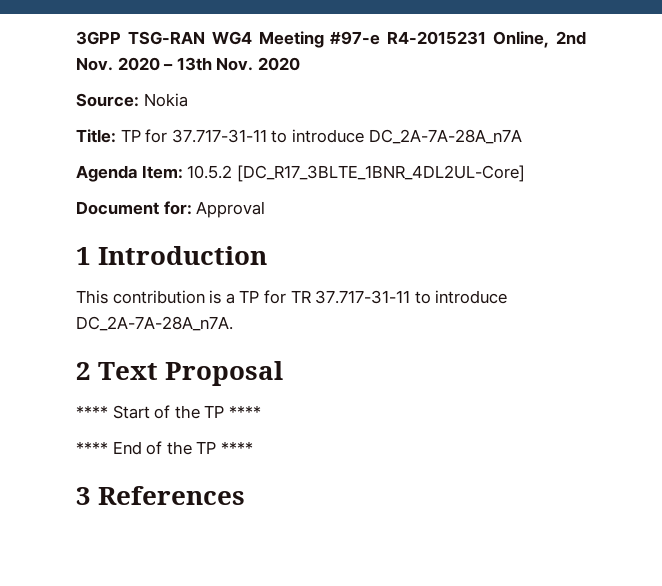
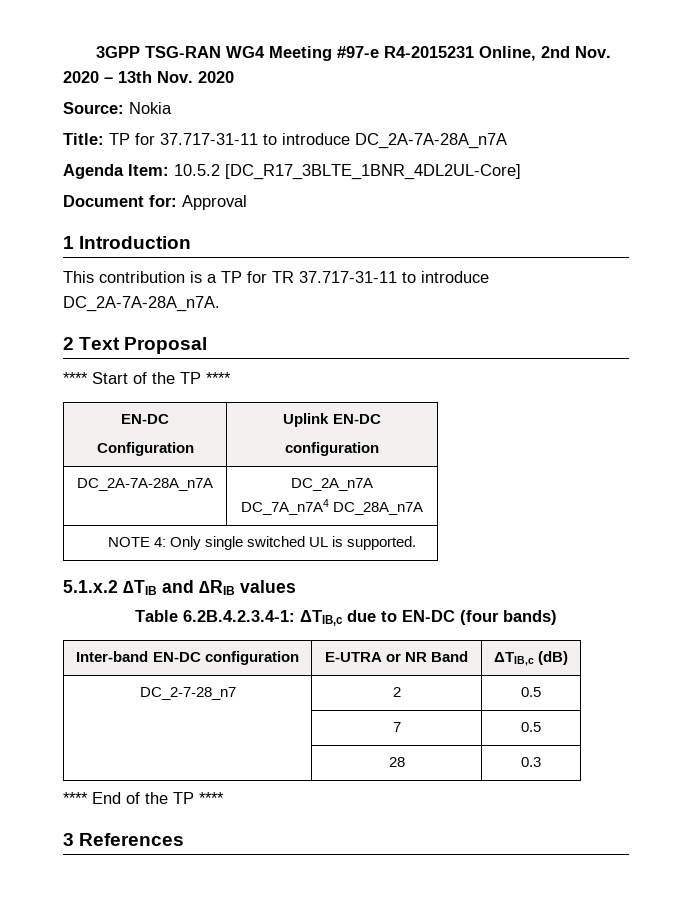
  **** Start of the TP ****
+ EN-DC
+ Configuration | Uplink EN-DC
+ configuration
+ DC_2A-7A-28A_n7A | DC_2A_n7A
+ DC_7A_n7A4 DC_28A_n7A
+ NOTE 4: Only single switched UL is supported.
+ 5.1.x.2 ∆TIB and ∆RIB values
+ Table 6.2B.4.2.3.4-1: ΔTIB,c due to EN-DC (four bands)
+ Inter-band EN-DC configuration | E-UTRA or NR Band | ΔTIB,c (dB)
+ DC_2-7-28_n7 | 2 | 0.5
+ | 7 | 0.5
+ | 28 | 0.3

